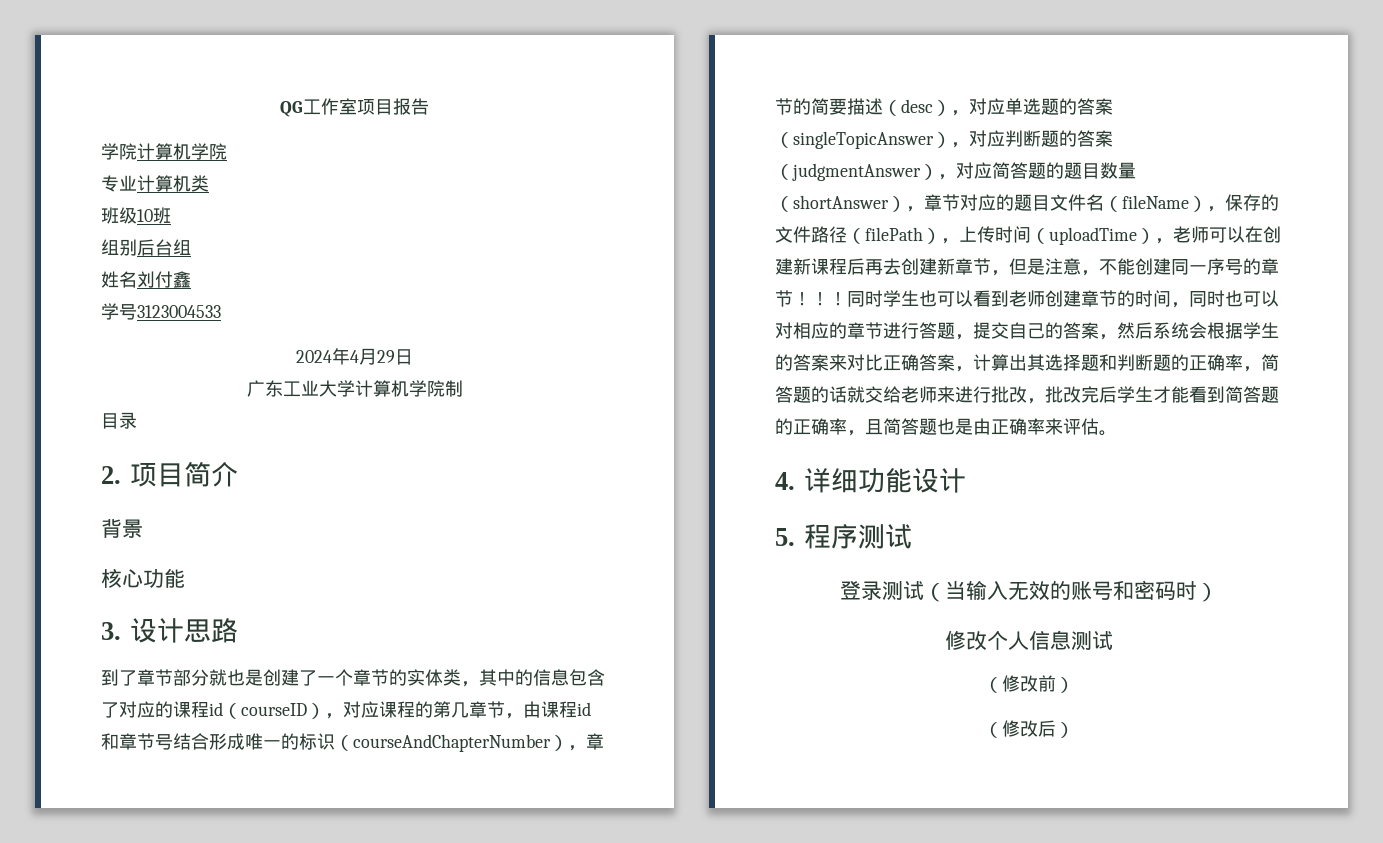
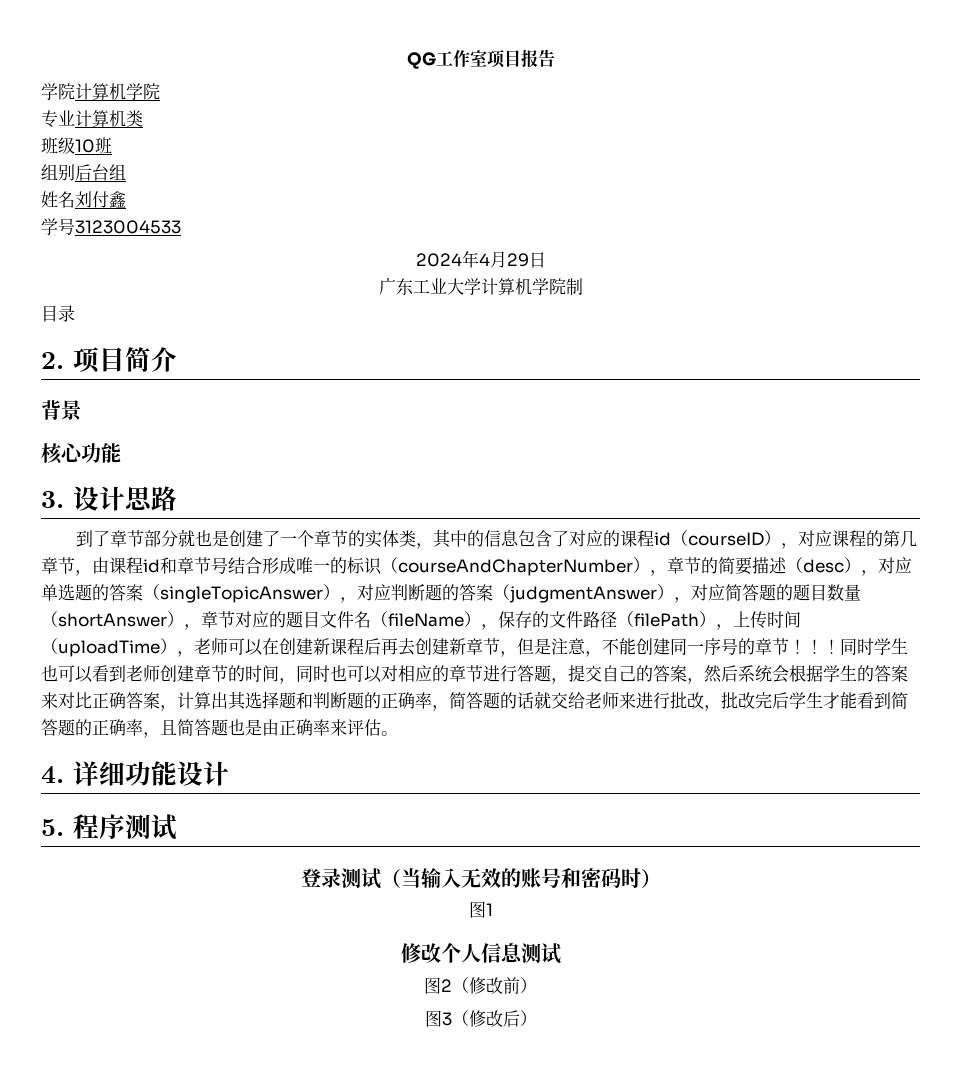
+ 图1
- （修改前）
+ 图2（修改前）
- （修改后）
+ 图3（修改后）

